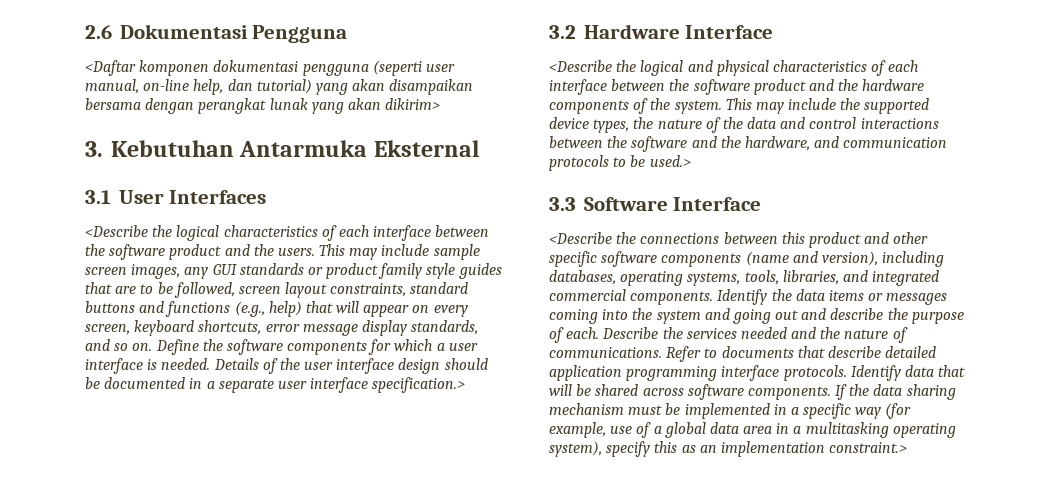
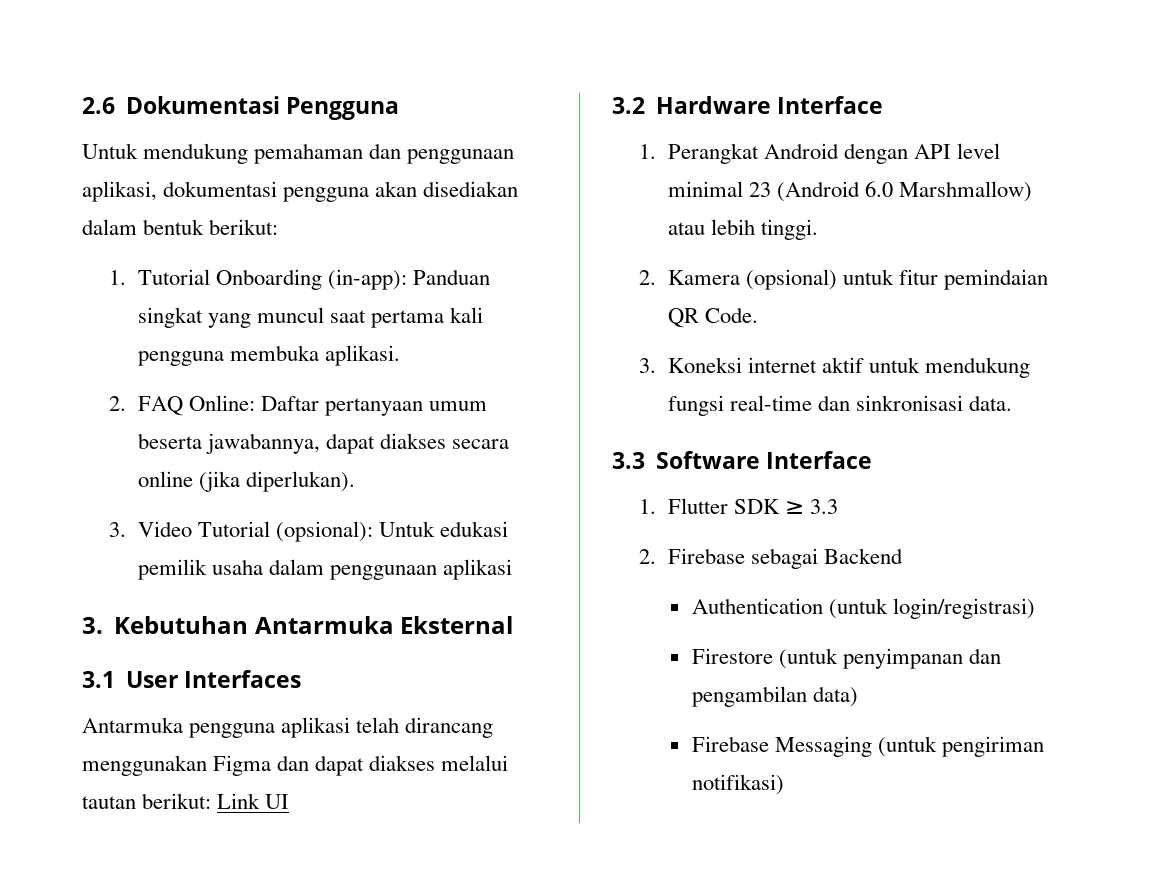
- <Daftar komponen dokumentasi pengguna (seperti user manual, on-line help, dan tutorial) yang akan disampaikan bersama dengan perangkat lunak yang akan dikirim>
+ Untuk mendukung pemahaman dan penggunaan aplikasi, dokumentasi pengguna akan disediakan dalam bentuk berikut:
+ 1. Tutorial Onboarding (in-app): Panduan singkat yang muncul saat pertama kali pengguna membuka aplikasi.
+ 2. FAQ Online: Daftar pertanyaan umum beserta jawabannya, dapat diakses secara online (jika diperlukan).
+ 3. Video Tutorial (opsional): Untuk edukasi pemilik usaha dalam penggunaan aplikasi
- <Describe the logical characteristics of each interface between the software product and the users. This may include sample screen images, any GUI standards or product family style guides that are to be followed, screen layout constraints, standard buttons and functions (e.g., help) that will appear on every screen, keyboard shortcuts, error message display standards, and so on. Define the software components for which a user interface is needed. Details of the user interface design should be documented in a separate user interface specification.>
+ Antarmuka pengguna aplikasi telah dirancang menggunakan Figma dan dapat diakses melalui tautan berikut: Link UI
  3.2 Hardware Interface
- <Describe the logical and physical characteristics of each interface between the software product and the hardware components of the system. This may include the supported device types, the nature of the data and control interactions between the software and the hardware, and communication protocols to be used.>
+ 1. Perangkat Android dengan API level minimal 23 (Android 6.0 Marshmallow) atau lebih tinggi.
+ 2. Kamera (opsional) untuk fitur pemindaian QR Code.
+ 3. Koneksi internet aktif untuk mendukung fungsi real-time dan sinkronisasi data.
  3.3 Software Interface
- <Describe the connections between this product and other specific software components (name and version), including databases, operating systems, tools, libraries, and integrated commercial components. Identify the data items or messages coming into the system and going out and describe the purpose of each. Describe the services needed and the nature of communications. Refer to documents that describe detailed application programming interface protocols. Identify data that will be shared across software components. If the data sharing mechanism must be implemented in a specific way (for example, use of a global data area in a multitasking operating system), specify this as an implementation constraint.>
+ 1. Flutter SDK ≥ 3.3
+ 2. Firebase sebagai Backend
+ Authentication (untuk login/registrasi)
+ Firestore (untuk penyimpanan dan pengambilan data)
+ Firebase Messaging (untuk pengiriman notifikasi)

